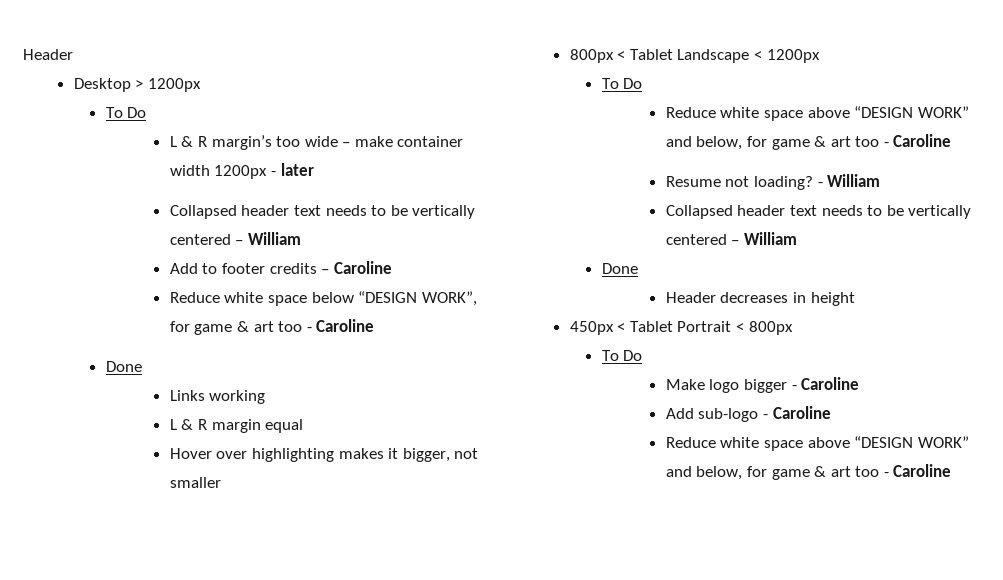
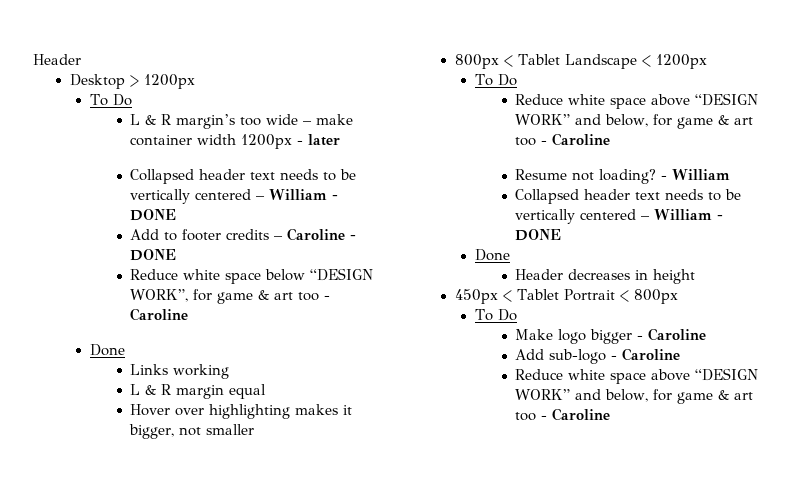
  L & R margin’s too wide – make container width 1200px - later
- Collapsed header text needs to be vertically centered – William
+ Collapsed header text needs to be vertically centered – William - DONE
- Add to footer credits – Caroline
+ Add to footer credits – Caroline - DONE
  Resume not loading? - William
- Collapsed header text needs to be vertically centered – William
+ Collapsed header text needs to be vertically centered – William - DONE

